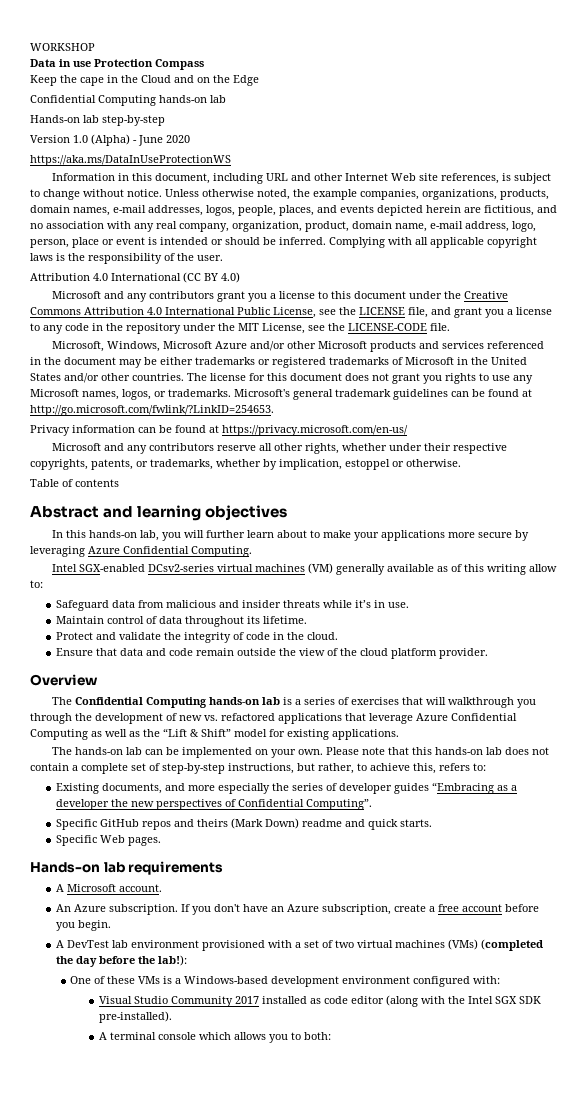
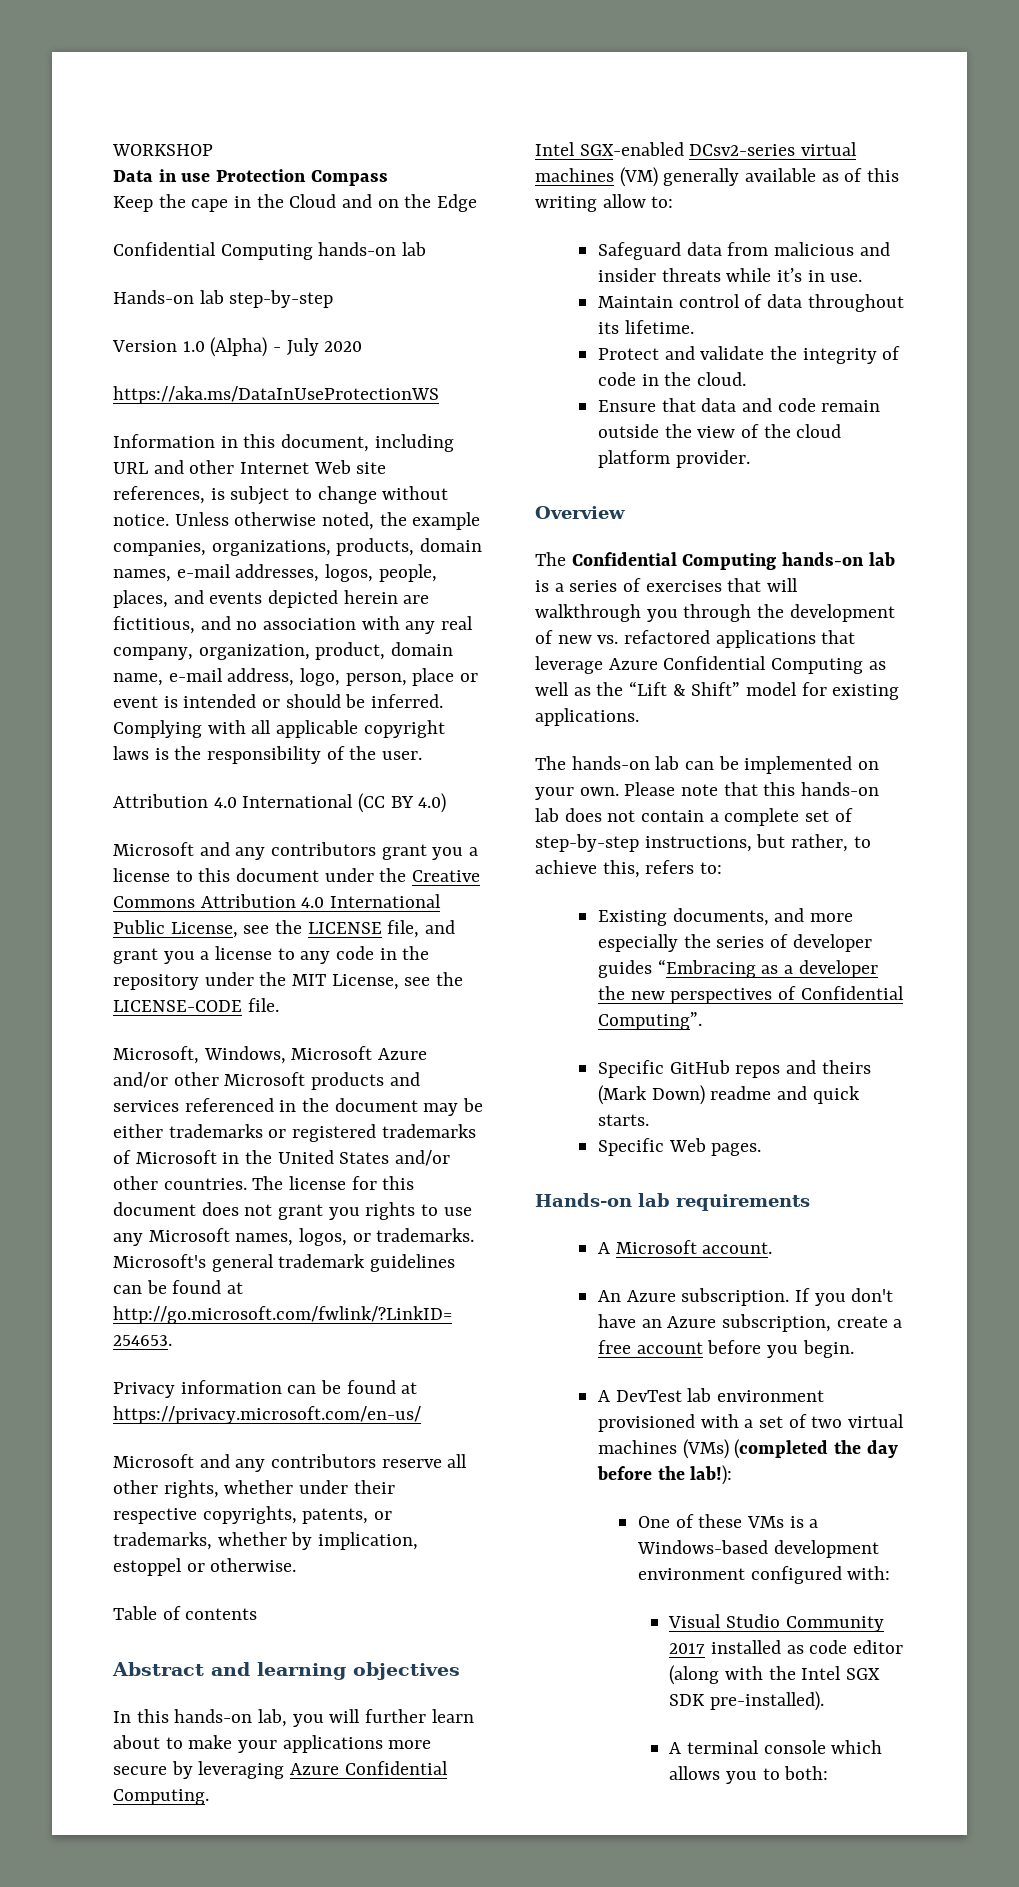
- Version 1.0 (Alpha) - June 2020
+ Version 1.0 (Alpha) - July 2020

